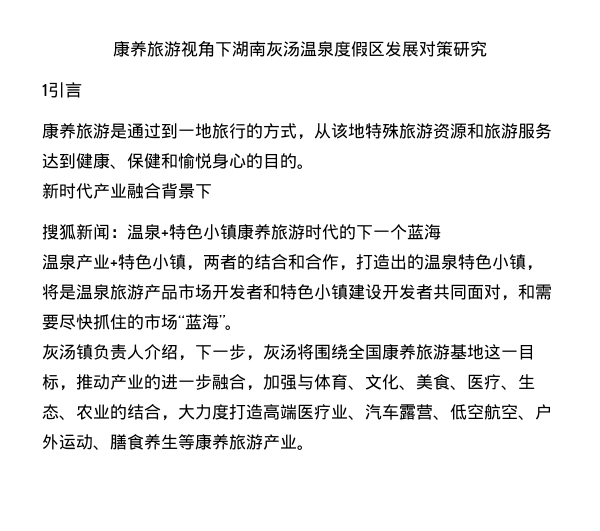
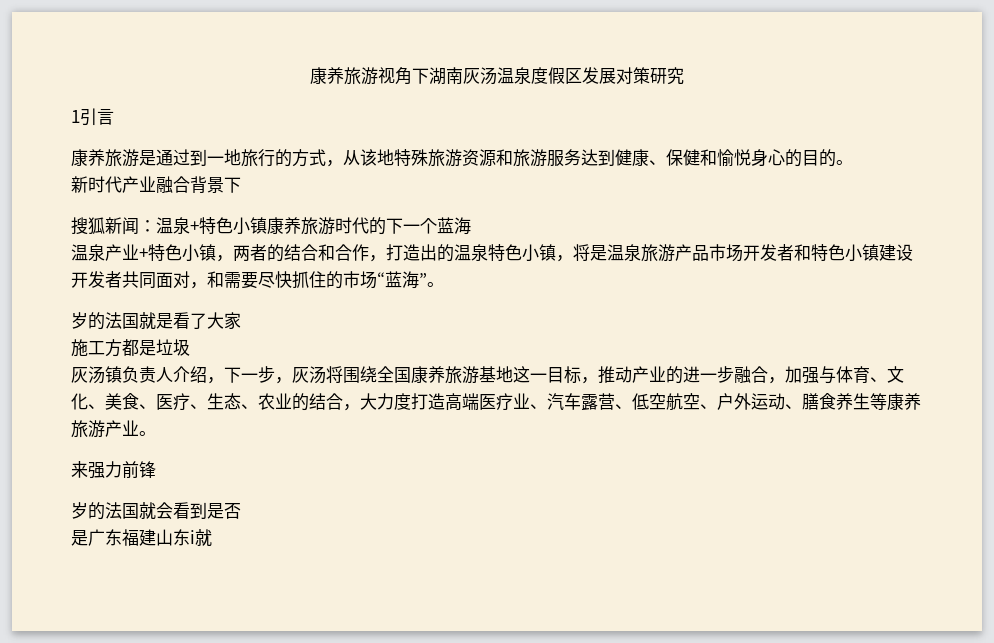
+ 岁的法国就是看了大家
+ 施工方都是垃圾
+ 来强力前锋
+ 岁的法国就会看到是否
+ 是广东福建山东i就

